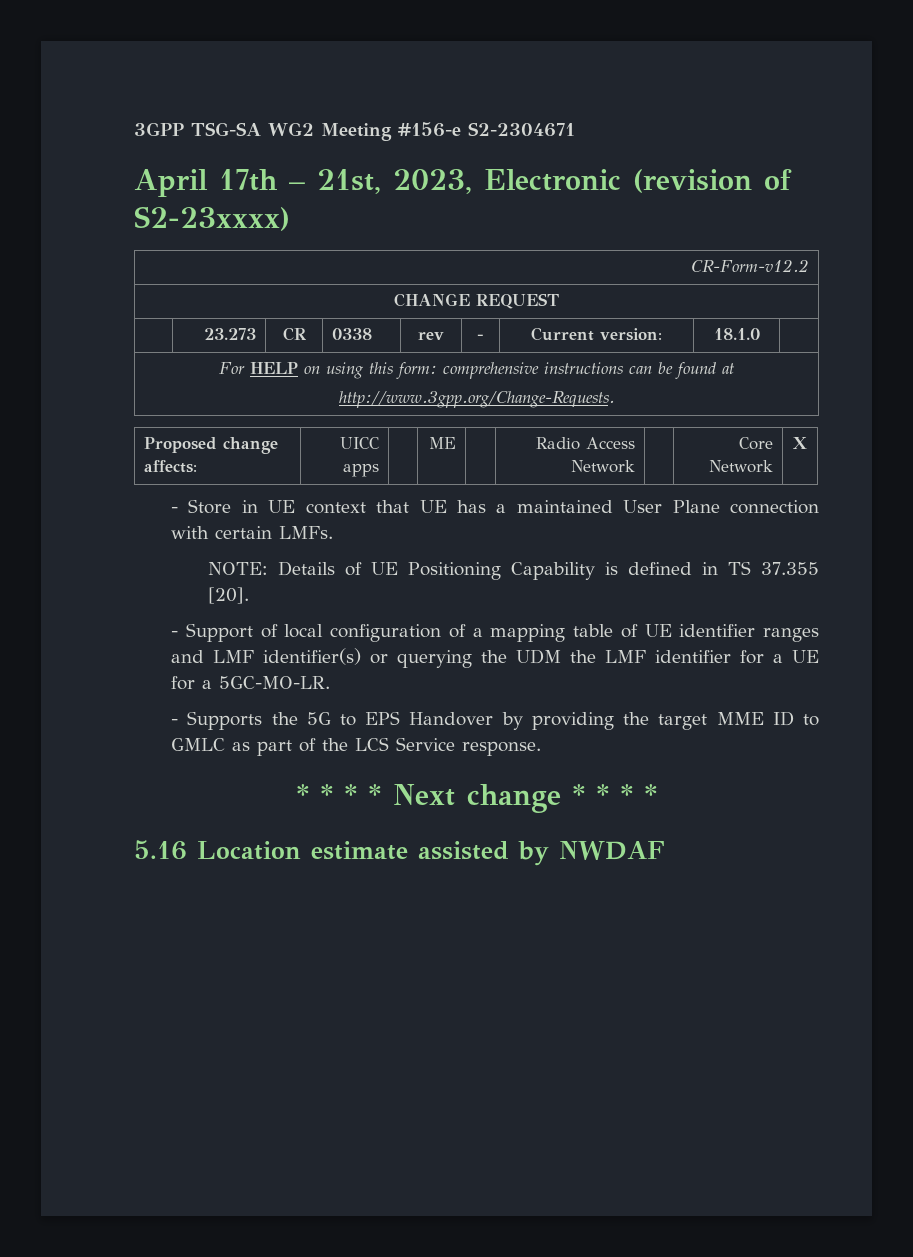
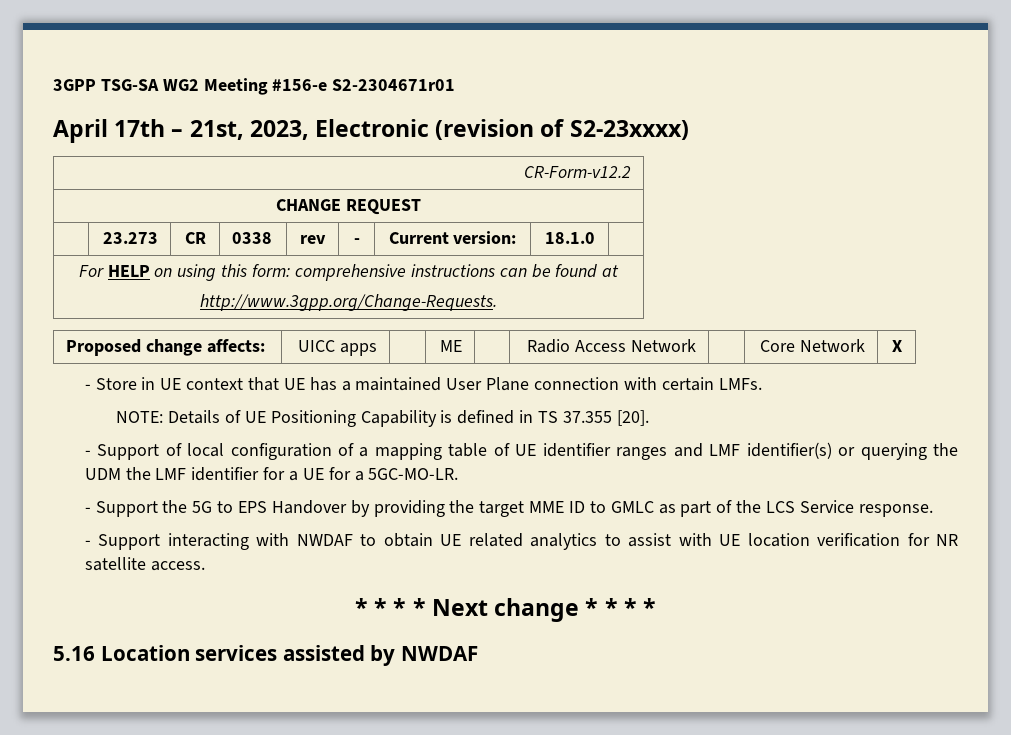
- 3GPP TSG-SA WG2 Meeting #156-e S2-2304671
+ 3GPP TSG-SA WG2 Meeting #156-e S2-2304671r01
- - Supports the 5G to EPS Handover by providing the target MME ID to GMLC as part of the LCS Service response.
+ - Support the 5G to EPS Handover by providing the target MME ID to GMLC as part of the LCS Service response.
+ - Support interacting with NWDAF to obtain UE related analytics to assist with UE location verification for NR satellite access.
- 5.16 Location estimate assisted by NWDAF
+ 5.16 Location services assisted by NWDAF

